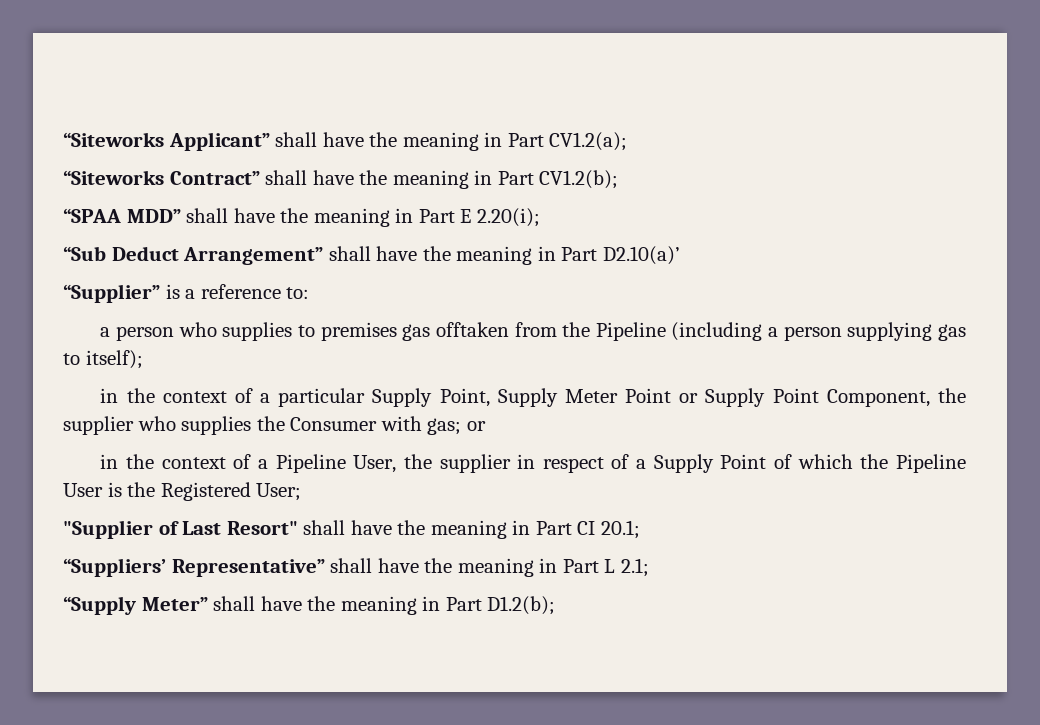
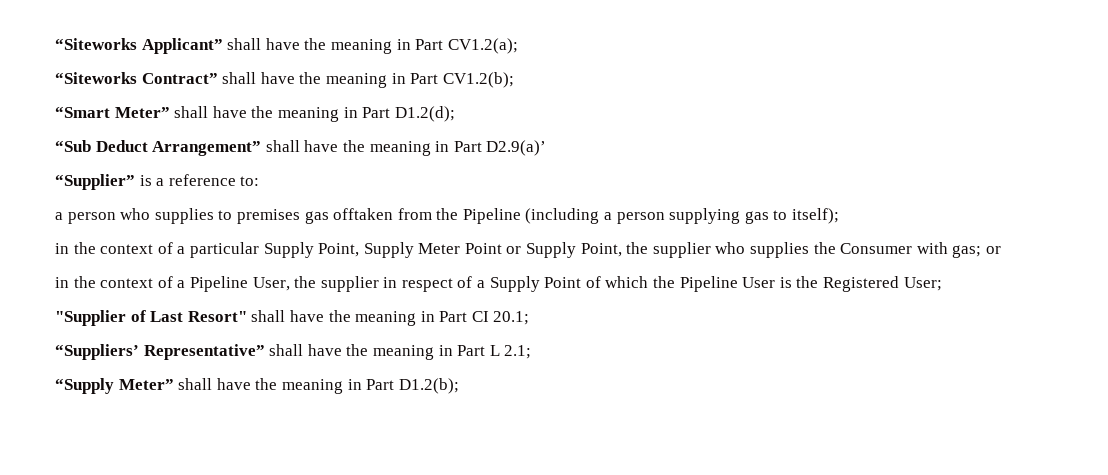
- “SPAA MDD” shall have the meaning in Part E 2.20(i);
+ “Smart Meter” shall have the meaning in Part D1.2(d);
- “Sub Deduct Arrangement” shall have the meaning in Part D2.10(a)’
+ “Sub Deduct Arrangement” shall have the meaning in Part D2.9(a)’
- in the context of a particular Supply Point, Supply Meter Point or Supply Point Component, the supplier who supplies the Consumer with gas; or
+ in the context of a particular Supply Point, Supply Meter Point or Supply Point, the supplier who supplies the Consumer with gas; or

